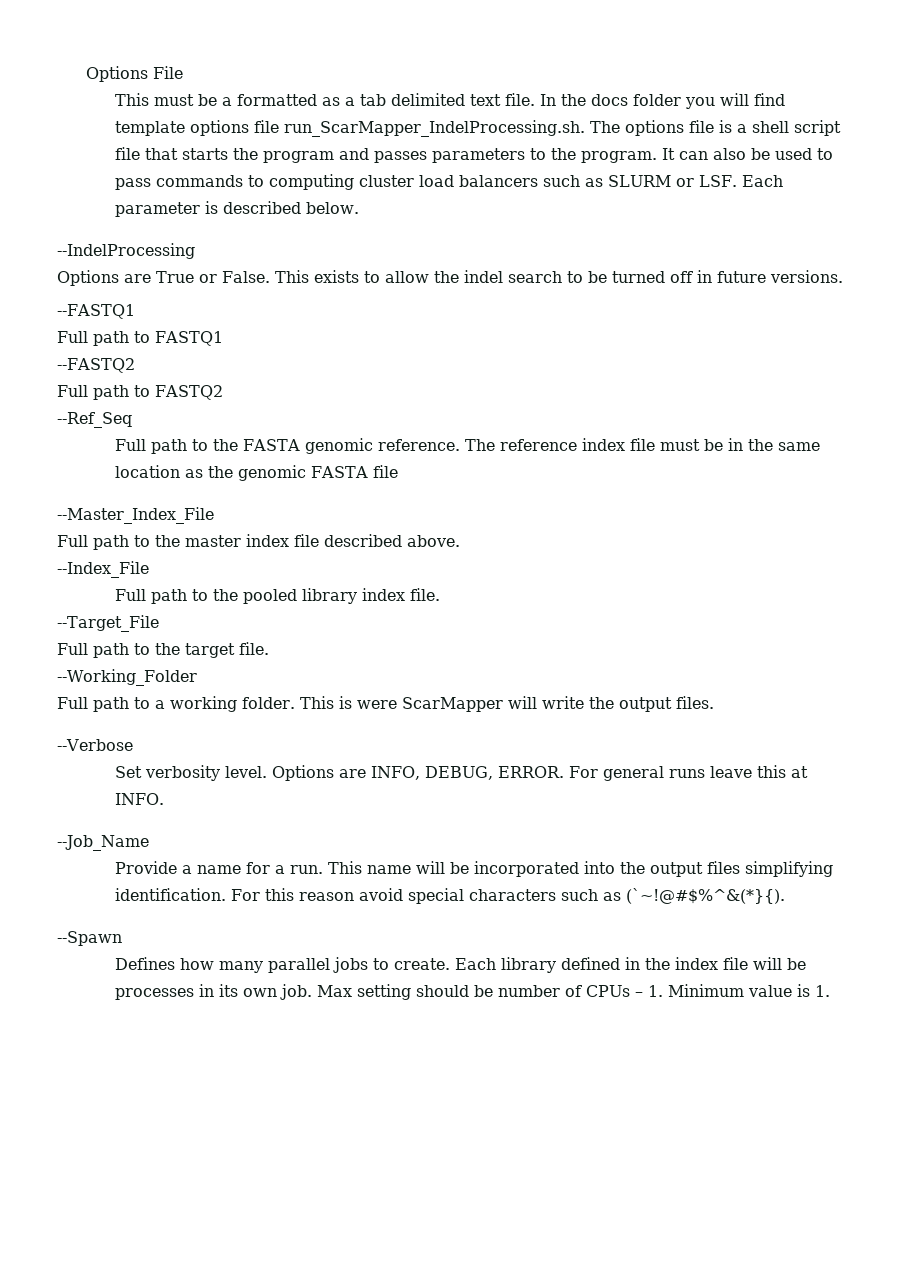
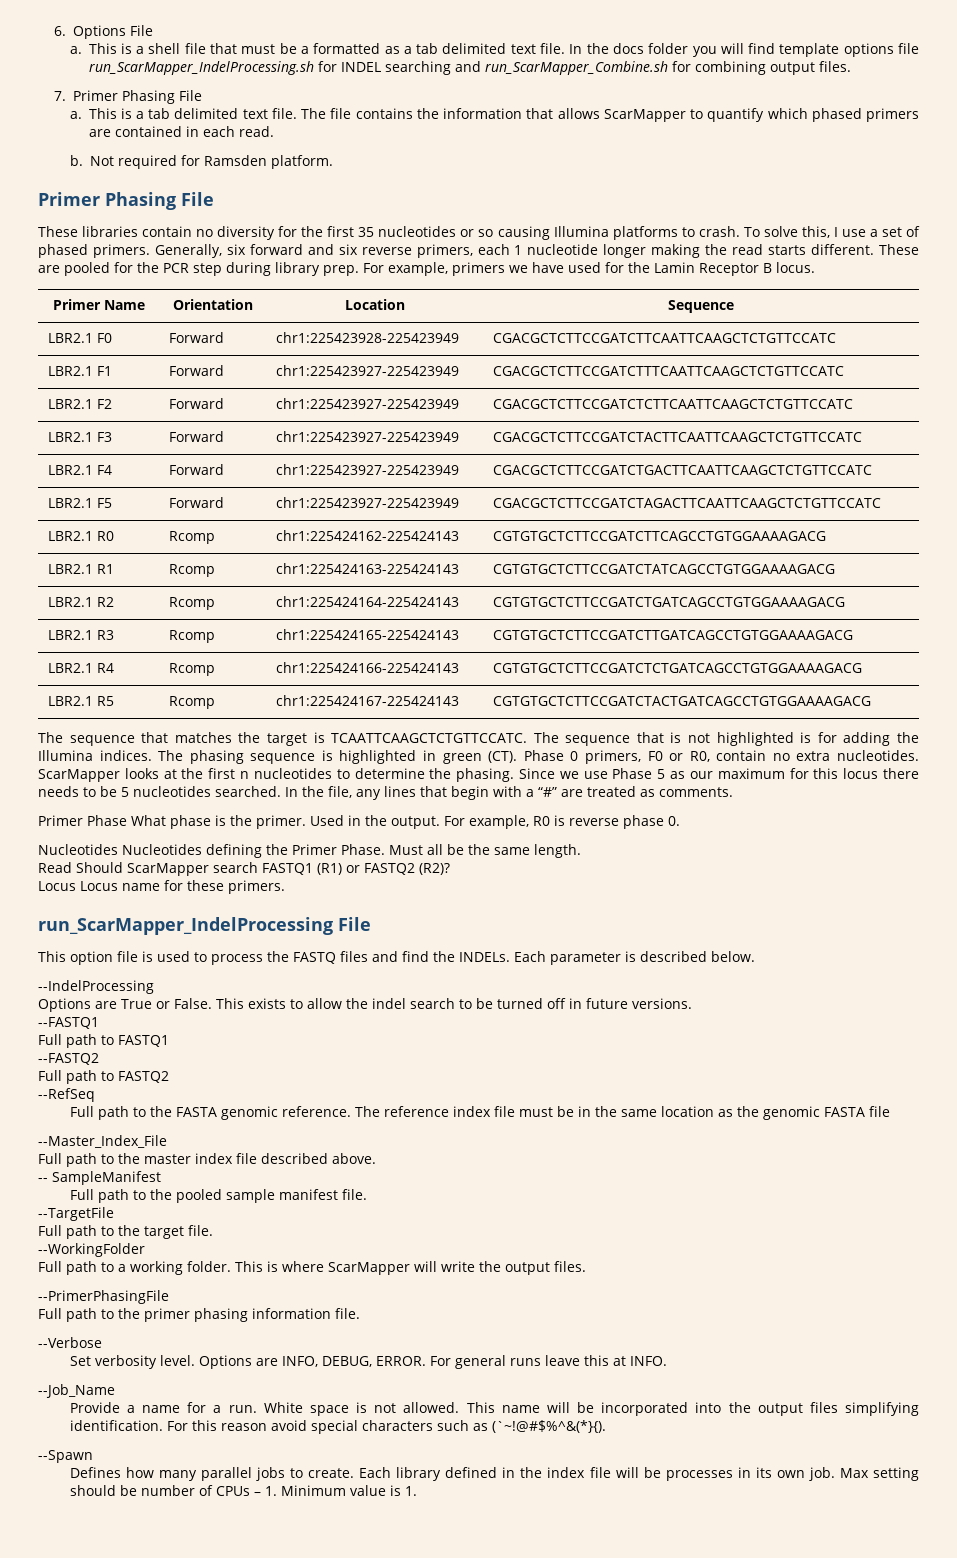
- Options File
+ 6. Options File
- This must be a formatted as a tab delimited text file.
+ a. This is a shell file that must be a formatted as a tab delimited text file.
- In the docs folder you will find template options file run_ScarMapper_IndelProcessing.sh. The options file is a shell script file that starts the program and passes parameters to the program. It can also be used to pass commands to computing cluster load balancers such as SLURM or LSF. Each parameter is described below.
+ In the docs folder you will find template options file run_ScarMapper_IndelProcessing.sh for INDEL searching and run_ScarMapper_Combine.sh for combining output files.
+ 7. Primer Phasing File
+ a. This is a tab delimited text file. The file contains the information that allows ScarMapper to quantify which phased primers are contained in each read.
+ b. Not required for Ramsden platform.
+ Primer Phasing File
+ These libraries contain no diversity for the first 35 nucleotides or so causing Illumina platforms to crash. To solve this, I use a set of phased primers. Generally, six forward and six reverse primers, each 1 nucleotide longer making the read starts different. These are pooled for the PCR step during library prep. For example, primers we have used for the Lamin Receptor B locus.
+ Primer Name | Orientation | Location | Sequence
+ LBR2.1 F0 | Forward | chr1:225423928-225423949 | CGACGCTCTTCCGATCTTCAATTCAAGCTCTGTTCCATC
+ LBR2.1 F1 | Forward | chr1:225423927-225423949 | CGACGCTCTTCCGATCTTTCAATTCAAGCTCTGTTCCATC
+ LBR2.1 F2 | Forward | chr1:225423927-225423949 | CGACGCTCTTCCGATCTCTTCAATTCAAGCTCTGTTCCATC
+ LBR2.1 F3 | Forward | chr1:225423927-225423949 | CGACGCTCTTCCGATCTACTTCAATTCAAGCTCTGTTCCATC
+ LBR2.1 F4 | Forward | chr1:225423927-225423949 | CGACGCTCTTCCGATCTGACTTCAATTCAAGCTCTGTTCCATC
+ LBR2.1 F5 | Forward | chr1:225423927-225423949 | CGACGCTCTTCCGATCTAGACTTCAATTCAAGCTCTGTTCCATC
+ LBR2.1 R0 | Rcomp | chr1:225424162-225424143 | CGTGTGCTCTTCCGATCTTCAGCCTGTGGAAAAGACG
+ LBR2.1 R1 | Rcomp | chr1:225424163-225424143 | CGTGTGCTCTTCCGATCTATCAGCCTGTGGAAAAGACG
+ LBR2.1 R2 | Rcomp | chr1:225424164-225424143 | CGTGTGCTCTTCCGATCTGATCAGCCTGTGGAAAAGACG
+ LBR2.1 R3 | Rcomp | chr1:225424165-225424143 | CGTGTGCTCTTCCGATCTTGATCAGCCTGTGGAAAAGACG
+ LBR2.1 R4 | Rcomp | chr1:225424166-225424143 | CGTGTGCTCTTCCGATCTCTGATCAGCCTGTGGAAAAGACG
+ LBR2.1 R5 | Rcomp | chr1:225424167-225424143 | CGTGTGCTCTTCCGATCTACTGATCAGCCTGTGGAAAAGACG
+ The sequence that matches the target is TCAATTCAAGCTCTGTTCCATC. The sequence that is not highlighted is for adding the Illumina indices. The phasing sequence is highlighted in green (CT). Phase 0 primers, F0 or R0, contain no extra nucleotides. ScarMapper looks at the first n nucleotides to determine the phasing. Since we use Phase 5 as our maximum for this locus there needs to be 5 nucleotides searched. In the file, any lines that begin with a “#” are treated as comments.
+ Primer Phase What phase is the primer. Used in the output. For example, R0 is reverse phase 0.
+ Nucleotides Nucleotides defining the Primer Phase. Must all be the same length.
+ Read Should ScarMapper search FASTQ1 (R1) or FASTQ2 (R2)?
+ Locus Locus name for these primers.
+ run_ScarMapper_IndelProcessing File
+ This option file is used to process the FASTQ files and find the INDELs. Each parameter is described below.
- --Ref_Seq
+ --RefSeq
- --Index_File
+ -- SampleManifest
- Full path to the pooled library index file.
- --Target_File
+ Full path to the pooled sample manifest file.
+ --TargetFile
- --Working_Folder
+ --WorkingFolder
- This is were ScarMapper will write the output files.
+ This is where ScarMapper will write the output files.
+ --PrimerPhasingFile
+ Full path to the primer phasing information file.
+ White space is not allowed.

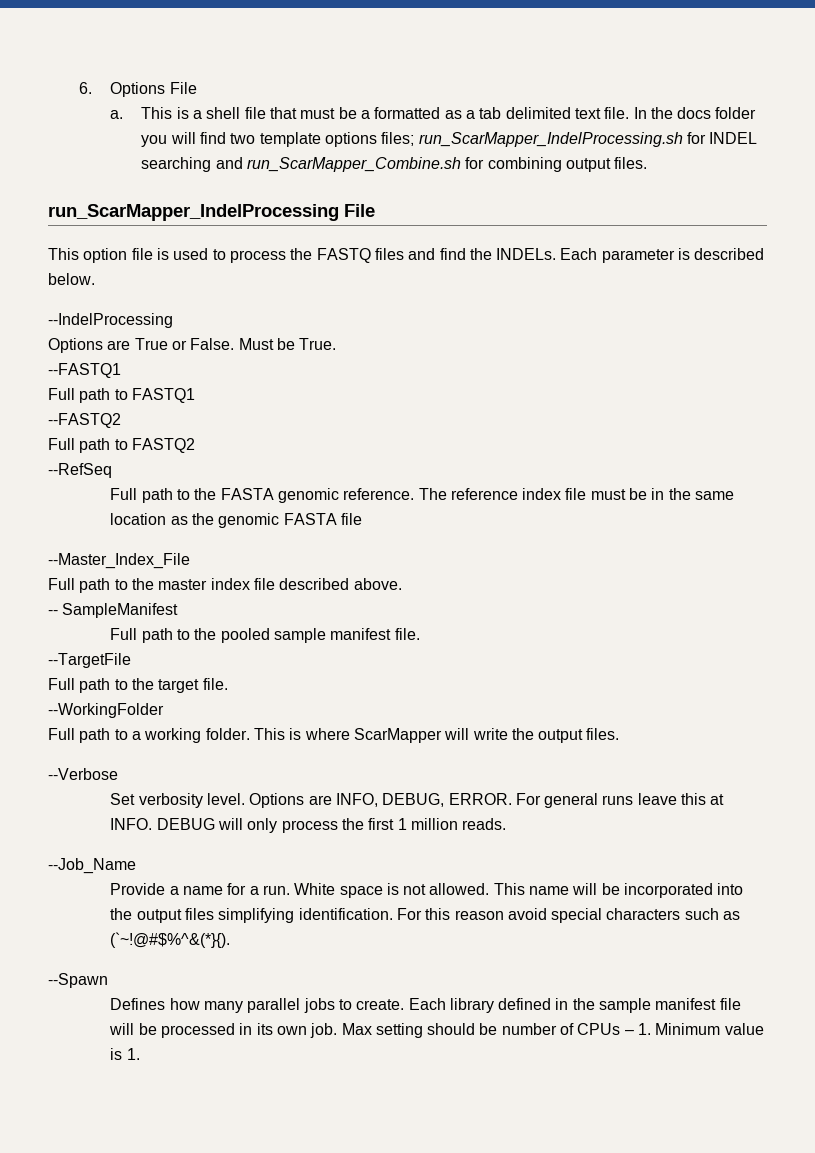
- In the docs folder you will find template options file run_ScarMapper_IndelProcessing.sh for INDEL searching and run_ScarMapper_Combine.sh for combining output files.
+ In the docs folder you will find two template options files; run_ScarMapper_IndelProcessing.sh for INDEL searching and run_ScarMapper_Combine.sh for combining output files.
- 7. Primer Phasing File
- a. This is a tab delimited text file. The file contains the information that allows ScarMapper to quantify which phased primers are contained in each read.
- b. Not required for Ramsden platform.
- Primer Phasing File
- These libraries contain no diversity for the first 35 nucleotides or so causing Illumina platforms to crash. To solve this, I use a set of phased primers. Generally, six forward and six reverse primers, each 1 nucleotide longer making the read starts different. These are pooled for the PCR step during library prep. For example, primers we have used for the Lamin Receptor B locus.
- Primer Name | Orientation | Location | Sequence
- LBR2.1 F0 | Forward | chr1:225423928-225423949 | CGACGCTCTTCCGATCTTCAATTCAAGCTCTGTTCCATC
- LBR2.1 F1 | Forward | chr1:225423927-225423949 | CGACGCTCTTCCGATCTTTCAATTCAAGCTCTGTTCCATC
- LBR2.1 F2 | Forward | chr1:225423927-225423949 | CGACGCTCTTCCGATCTCTTCAATTCAAGCTCTGTTCCATC
- LBR2.1 F3 | Forward | chr1:225423927-225423949 | CGACGCTCTTCCGATCTACTTCAATTCAAGCTCTGTTCCATC
- LBR2.1 F4 | Forward | chr1:225423927-225423949 | CGACGCTCTTCCGATCTGACTTCAATTCAAGCTCTGTTCCATC
- LBR2.1 F5 | Forward | chr1:225423927-225423949 | CGACGCTCTTCCGATCTAGACTTCAATTCAAGCTCTGTTCCATC
- LBR2.1 R0 | Rcomp | chr1:225424162-225424143 | CGTGTGCTCTTCCGATCTTCAGCCTGTGGAAAAGACG
- LBR2.1 R1 | Rcomp | chr1:225424163-225424143 | CGTGTGCTCTTCCGATCTATCAGCCTGTGGAAAAGACG
- LBR2.1 R2 | Rcomp | chr1:225424164-225424143 | CGTGTGCTCTTCCGATCTGATCAGCCTGTGGAAAAGACG
- LBR2.1 R3 | Rcomp | chr1:225424165-225424143 | CGTGTGCTCTTCCGATCTTGATCAGCCTGTGGAAAAGACG
- LBR2.1 R4 | Rcomp | chr1:225424166-225424143 | CGTGTGCTCTTCCGATCTCTGATCAGCCTGTGGAAAAGACG
- LBR2.1 R5 | Rcomp | chr1:225424167-225424143 | CGTGTGCTCTTCCGATCTACTGATCAGCCTGTGGAAAAGACG
- The sequence that matches the target is TCAATTCAAGCTCTGTTCCATC. The sequence that is not highlighted is for adding the Illumina indices. The phasing sequence is highlighted in green (CT). Phase 0 primers, F0 or R0, contain no extra nucleotides. ScarMapper looks at the first n nucleotides to determine the phasing. Since we use Phase 5 as our maximum for this locus there needs to be 5 nucleotides searched. In the file, any lines that begin with a “#” are treated as comments.
- Primer Phase What phase is the primer. Used in the output. For example, R0 is reverse phase 0.
- Nucleotides Nucleotides defining the Primer Phase. Must all be the same length.
- Read Should ScarMapper search FASTQ1 (R1) or FASTQ2 (R2)?
- Locus Locus name for these primers.
- This exists to allow the indel search to be turned off in future versions.
+ Must be True.
- --PrimerPhasingFile
- Full path to the primer phasing information file.
+ DEBUG will only process the first 1 million reads.
- Each library defined in the index file will be processes in its own job.
+ Each library defined in the sample manifest file will be processed in its own job.

